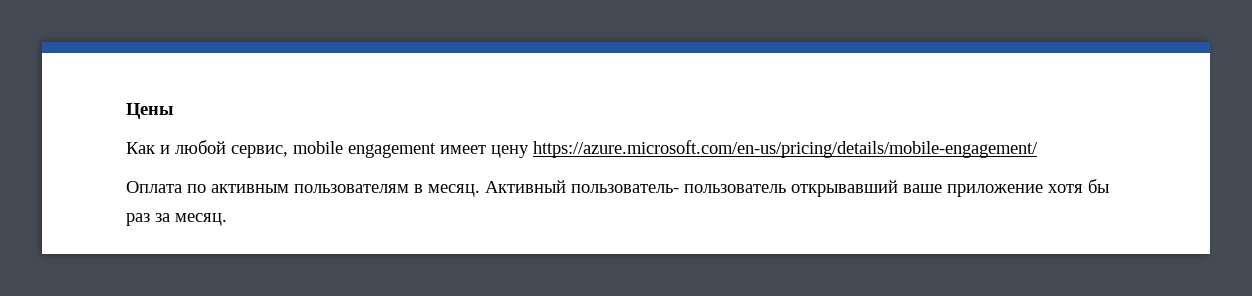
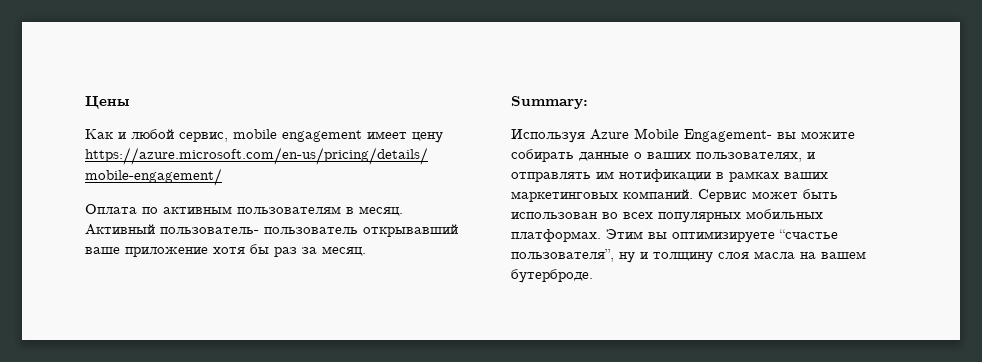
+ Summary:
+ Используя Azure Mobile Engagement- вы можите собирать данные о ваших пользователях, и отправлять им нотификации в рамках ваших маркетинговых компаний. Сервис может быть использован во всех популярных мобильных платформах. Этим вы оптимизируете “счастье пользователя”, ну и толщину слоя масла на вашем бутерброде.

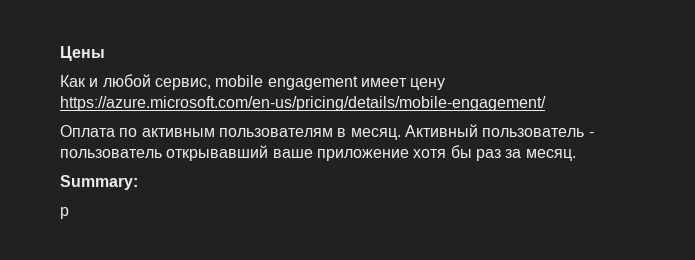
- Активный пользователь- пользователь открывавший ваше приложение хотя бы раз за месяц.
+ Активный пользователь - пользователь открывавший ваше приложение хотя бы раз за месяц.
- Используя Azure Mobile Engagement- вы можите собирать данные о ваших пользователях, и отправлять им нотификации в рамках ваших маркетинговых компаний. Сервис может быть использован во всех популярных мобильных платформах. Этим вы оптимизируете “счастье пользователя”, ну и толщину слоя масла на вашем бутерброде.
+ р

